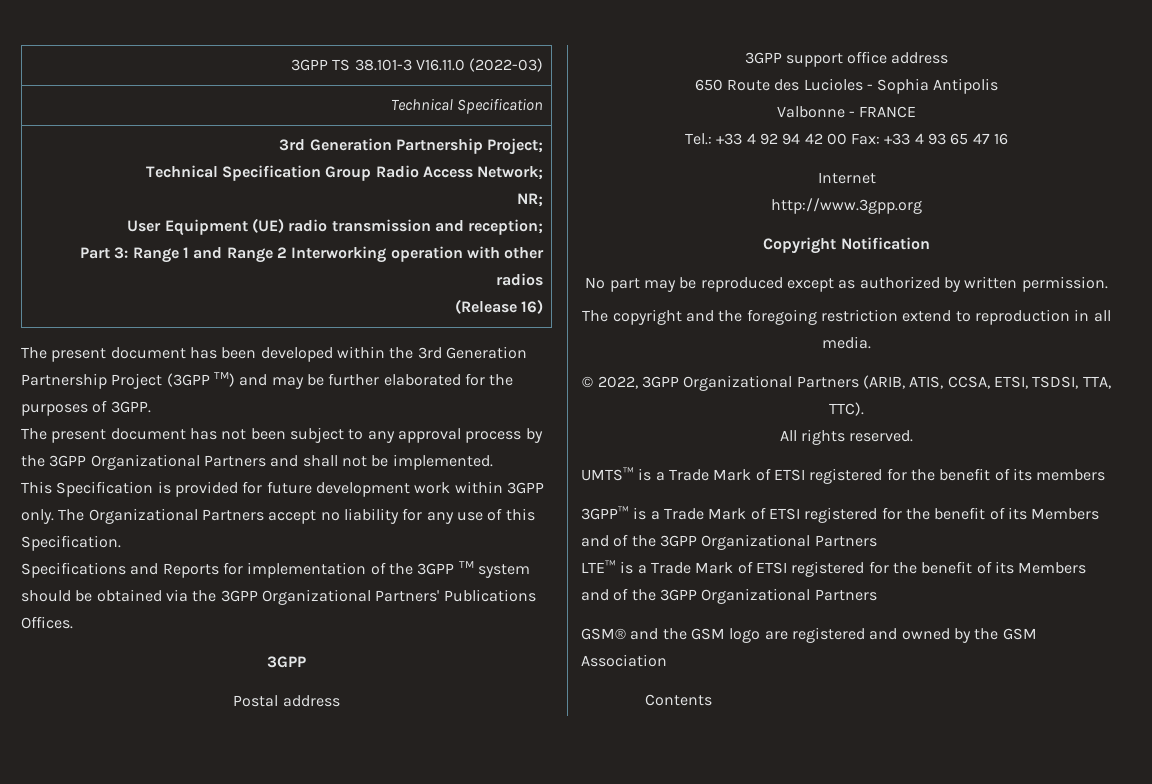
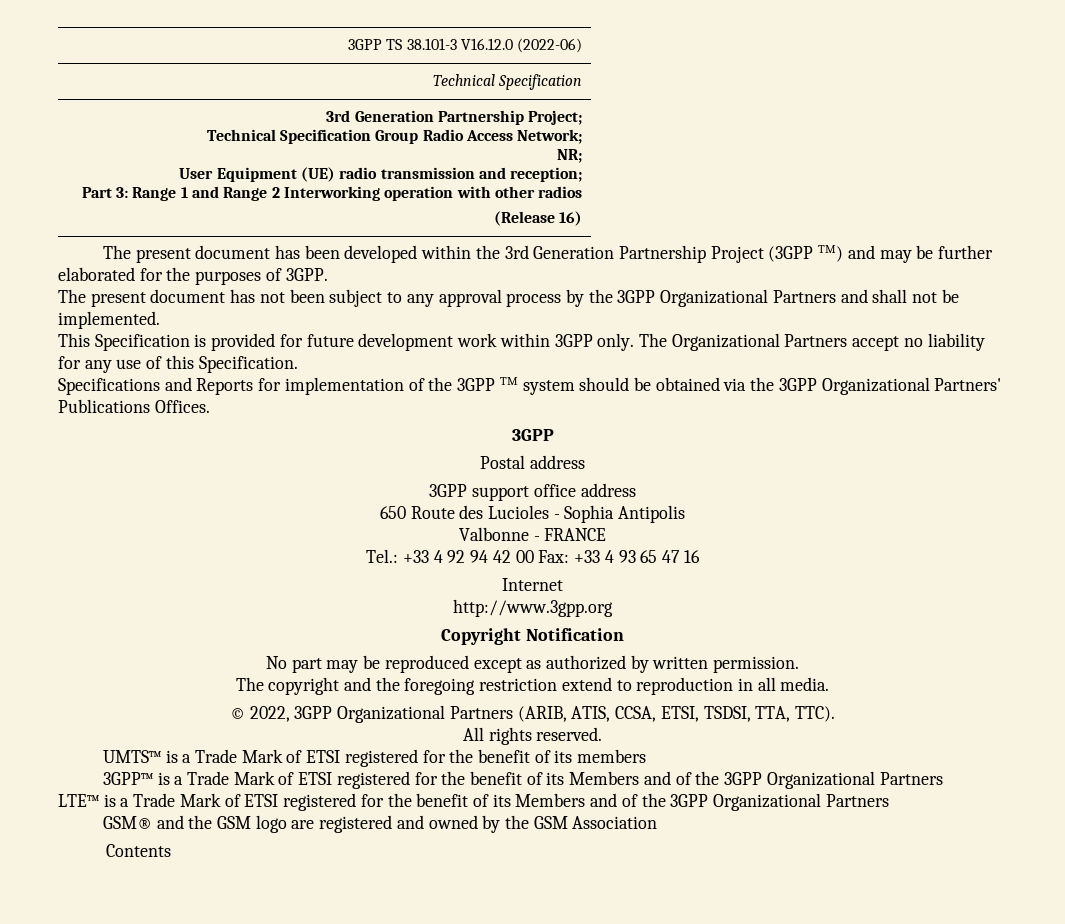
- 3GPP TS 38.101-3 V16.11.0 (2022-03)
+ 3GPP TS 38.101-3 V16.12.0 (2022-06)

